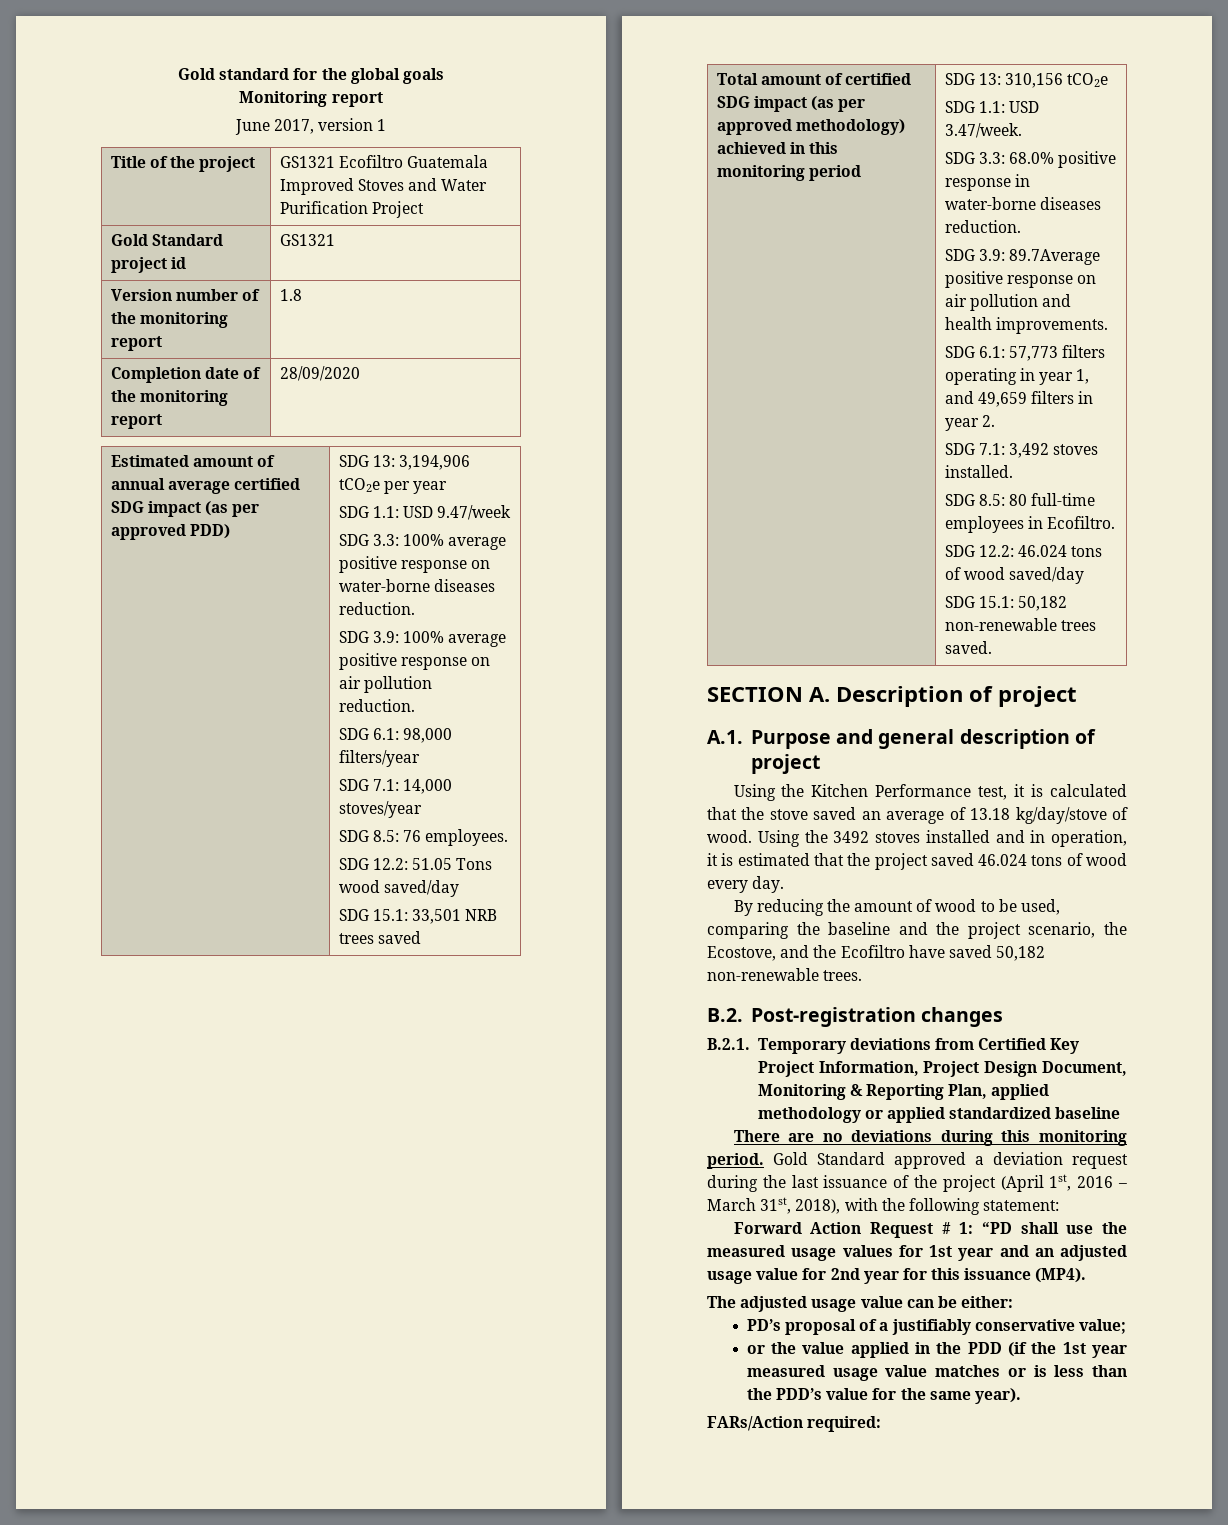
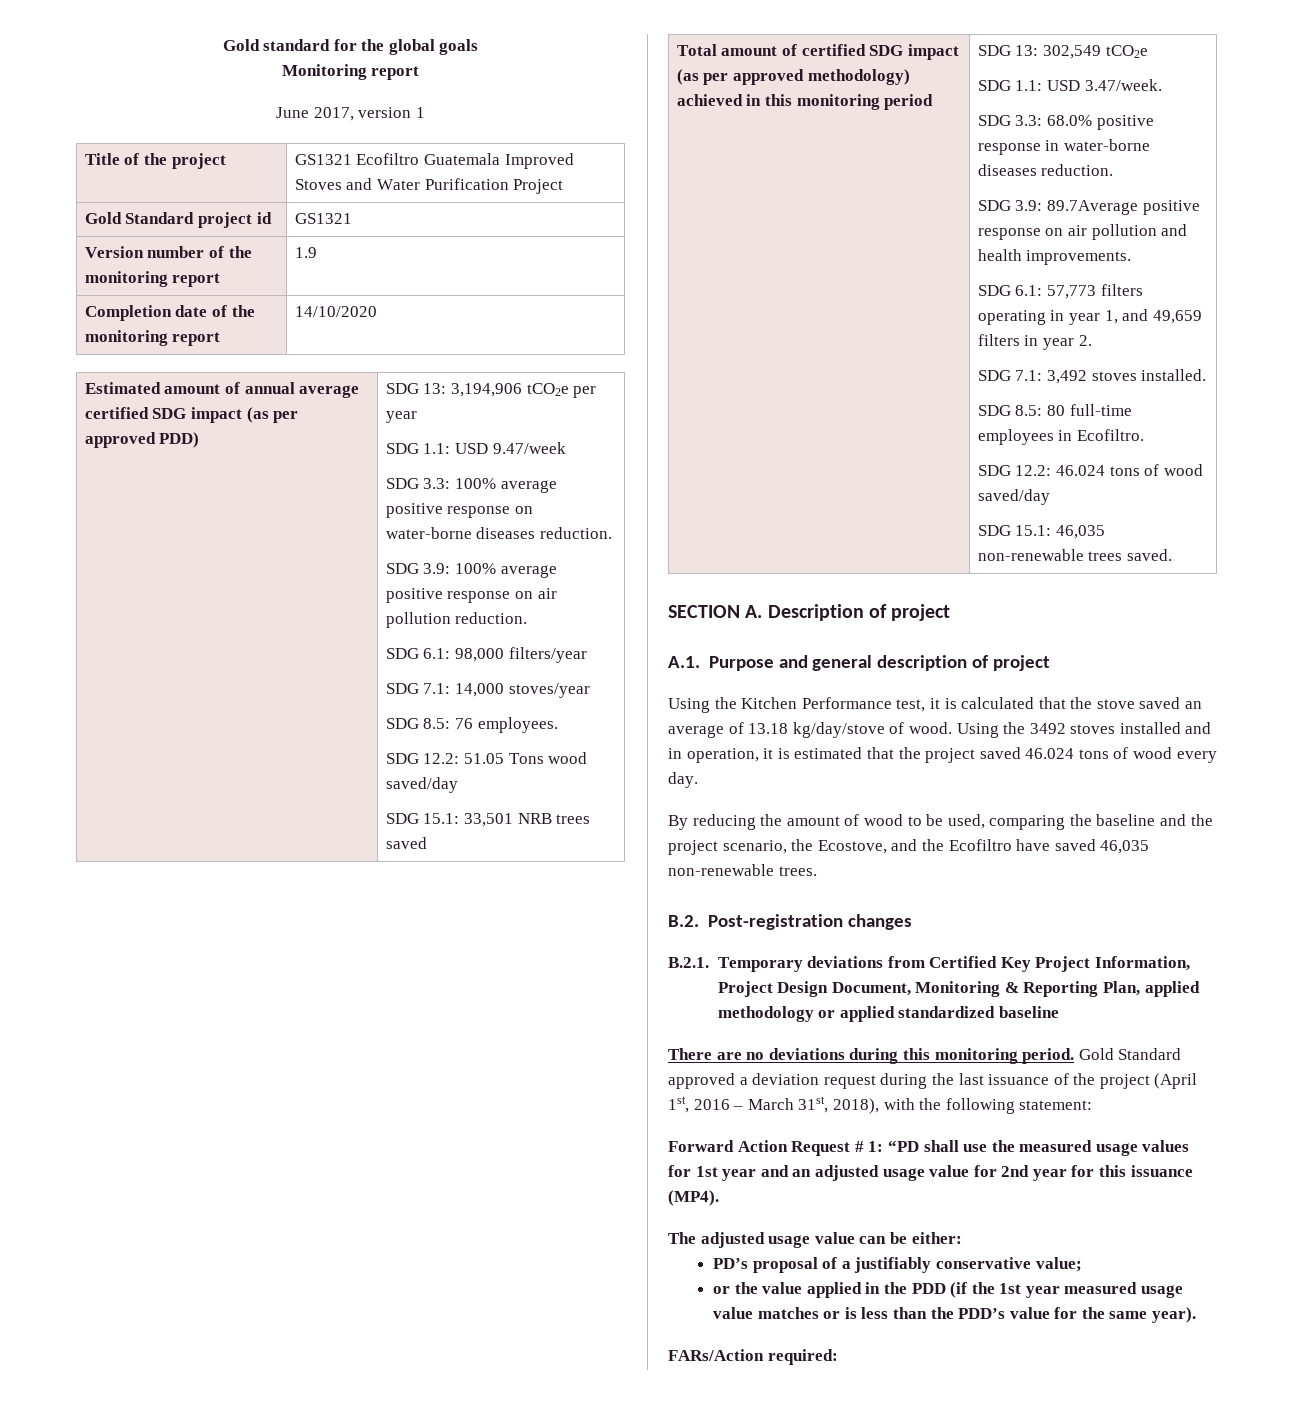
- Version number of the monitoring report | 1.8
+ Version number of the monitoring report | 1.9
- Completion date of the monitoring report | 28/09/2020
+ Completion date of the monitoring report | 14/10/2020
- SDG 13: 310,156 tCO2e
+ SDG 13: 302,549 tCO2e
- SDG 15.1: 50,182 non-renewable trees saved.
+ SDG 15.1: 46,035 non-renewable trees saved.
- By reducing the amount of wood to be used, comparing the baseline and the project scenario, the Ecostove, and the Ecofiltro have saved 50,182 non-renewable trees.
+ By reducing the amount of wood to be used, comparing the baseline and the project scenario, the Ecostove, and the Ecofiltro have saved 46,035 non-renewable trees.

